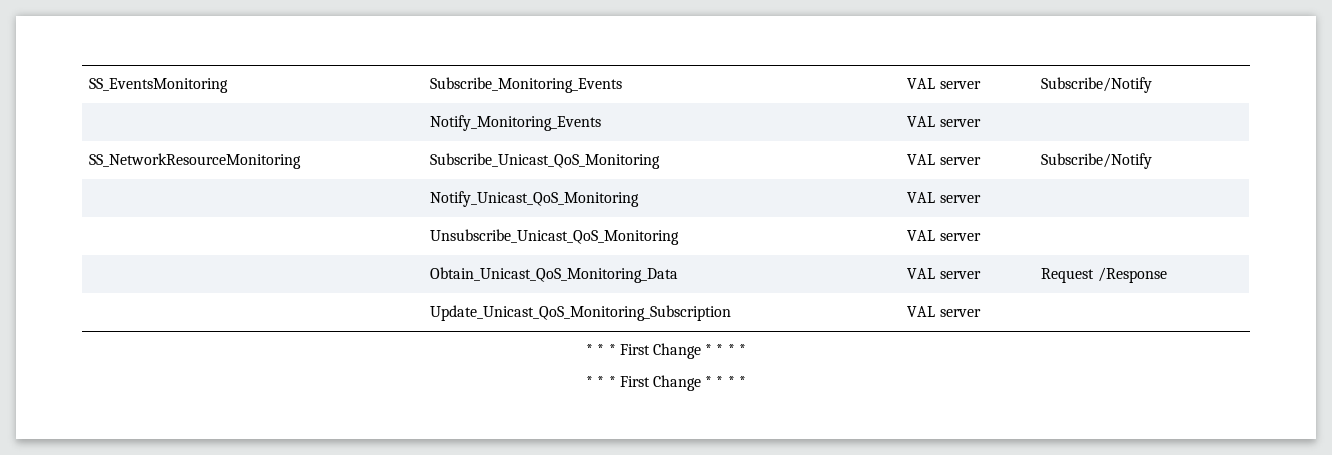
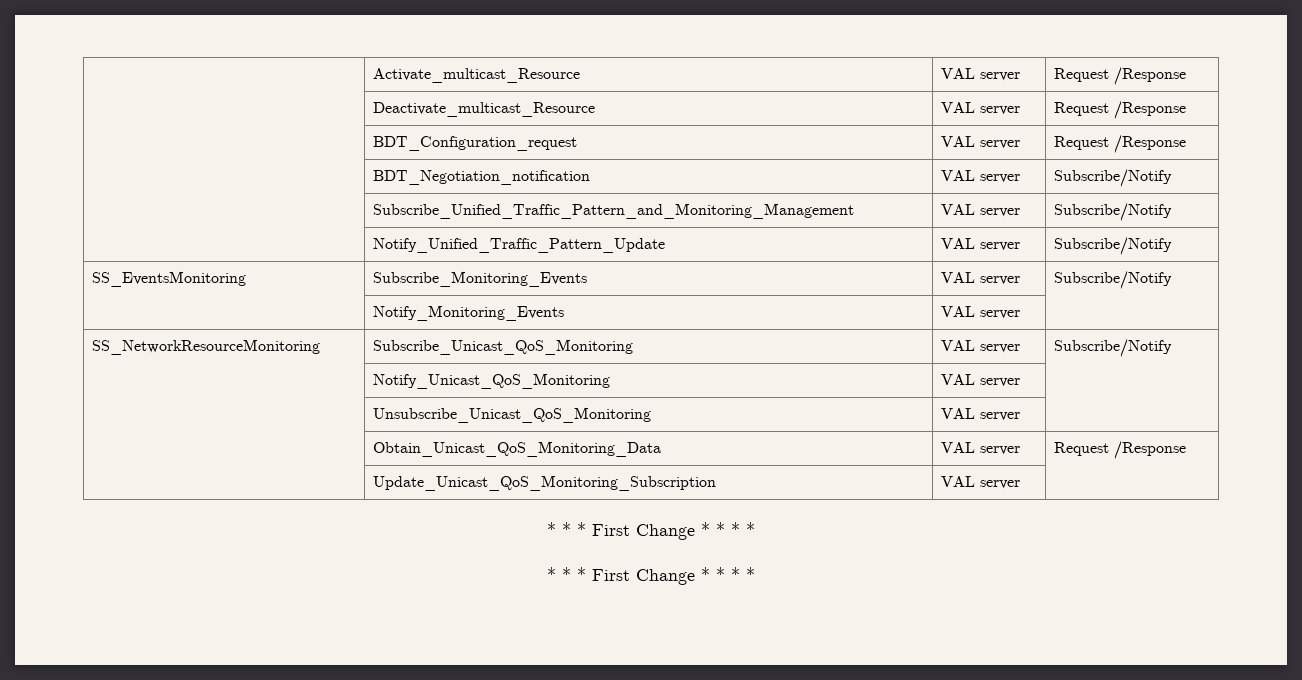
+ | Activate_multicast_Resource | VAL server | Request /Response
+ | Deactivate_multicast_Resource | VAL server | Request /Response
+ | BDT_Configuration_request | VAL server | Request /Response
+ | BDT_Negotiation_notification | VAL server | Subscribe/Notify
+ | Subscribe_Unified_Traffic_Pattern_and_Monitoring_Management | VAL server | Subscribe/Notify
+ | Notify_Unified_Traffic_Pattern_Update | VAL server | Subscribe/Notify

